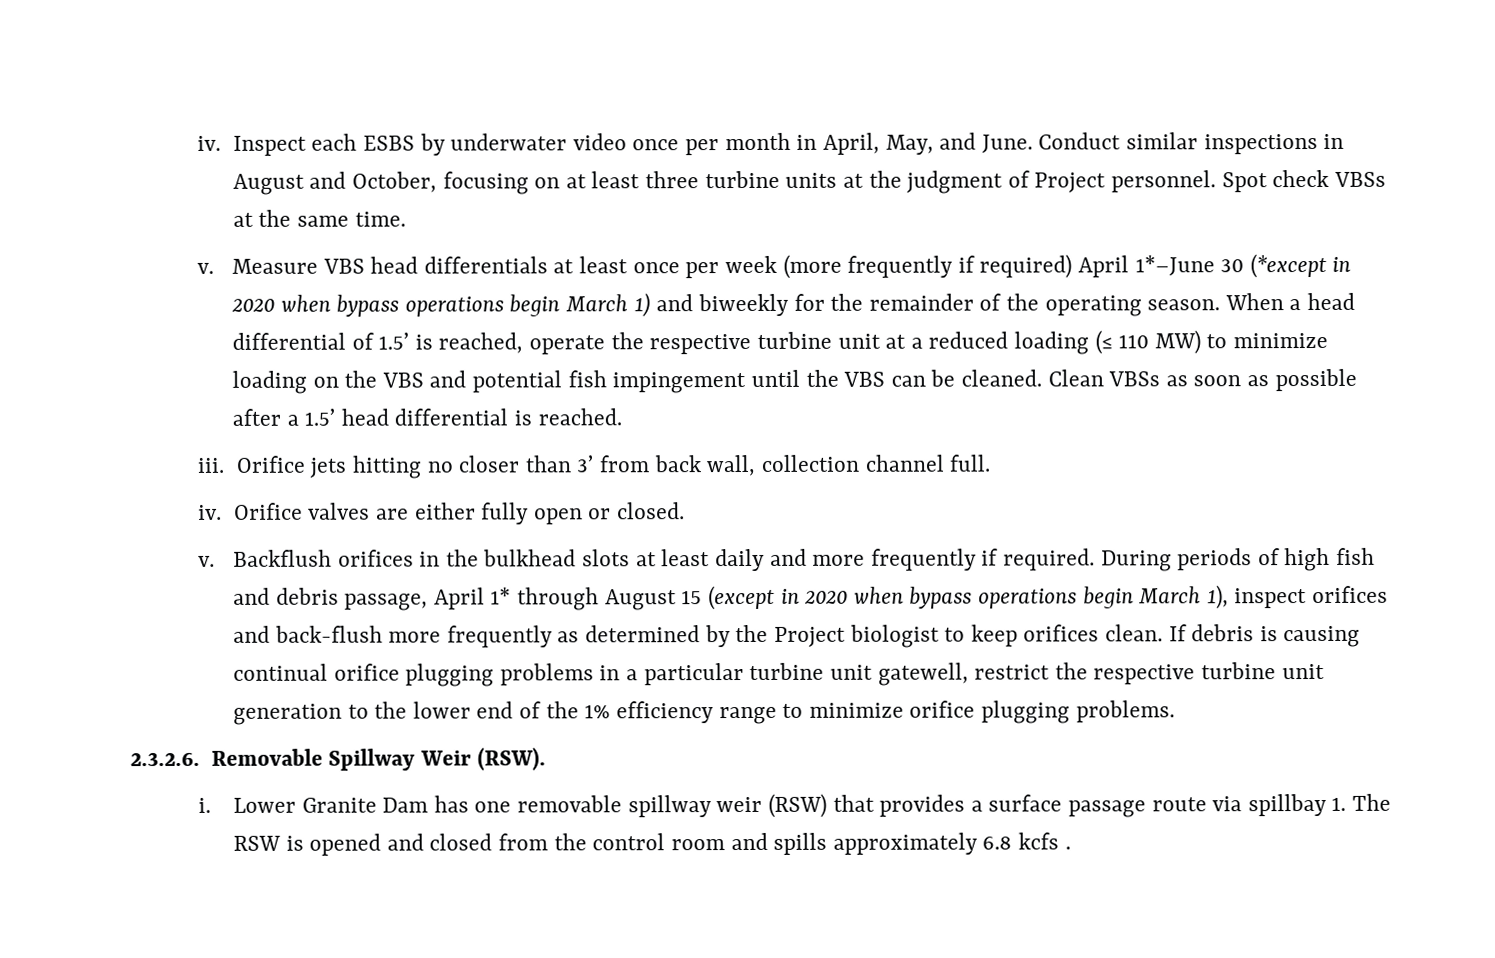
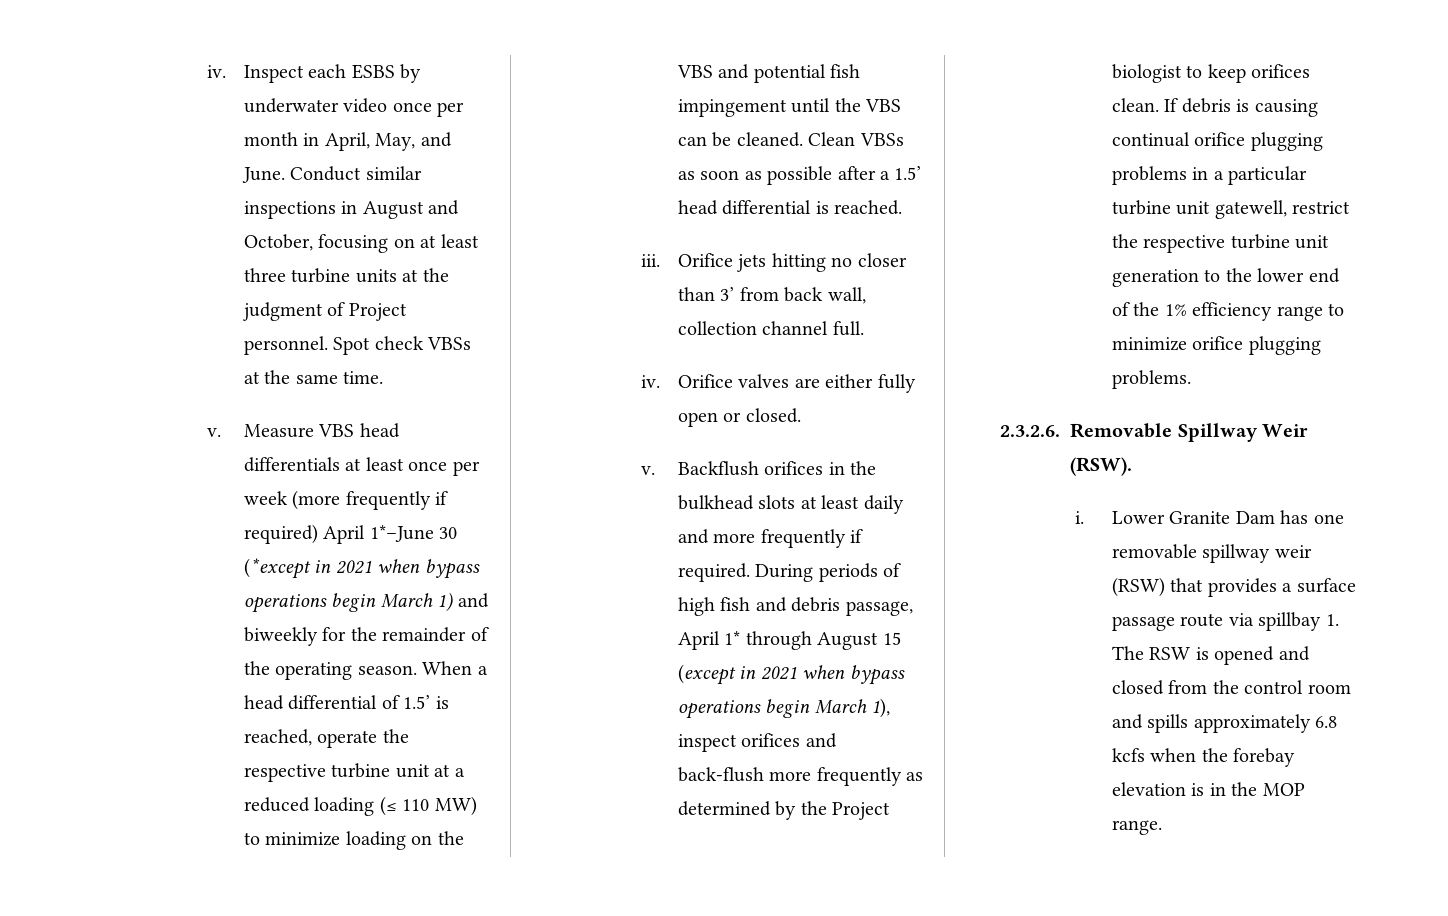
- Measure VBS head differentials at least once per week (more frequently if required) April 1*–June 30 (*except in 2020 when bypass operations begin March 1) and biweekly for the remainder of the operating season.
+ Measure VBS head differentials at least once per week (more frequently if required) April 1*–June 30 (*except in 2021 when bypass operations begin March 1) and biweekly for the remainder of the operating season.
- During periods of high fish and debris passage, April 1* through August 15 (except in 2020 when bypass operations begin March 1), inspect orifices and back-flush more frequently as determined by the Project biologist to keep orifices clean.
+ During periods of high fish and debris passage, April 1* through August 15 (except in 2021 when bypass operations begin March 1), inspect orifices and back-flush more frequently as determined by the Project biologist to keep orifices clean.
- Lower Granite Dam has one removable spillway weir (RSW) that provides a surface passage route via spillbay 1. The RSW is opened and closed from the control room and spills approximately 6.8 kcfs .
+ Lower Granite Dam has one removable spillway weir (RSW) that provides a surface passage route via spillbay 1. The RSW is opened and closed from the control room and spills approximately 6.8 kcfs when the forebay elevation is in the MOP range.

